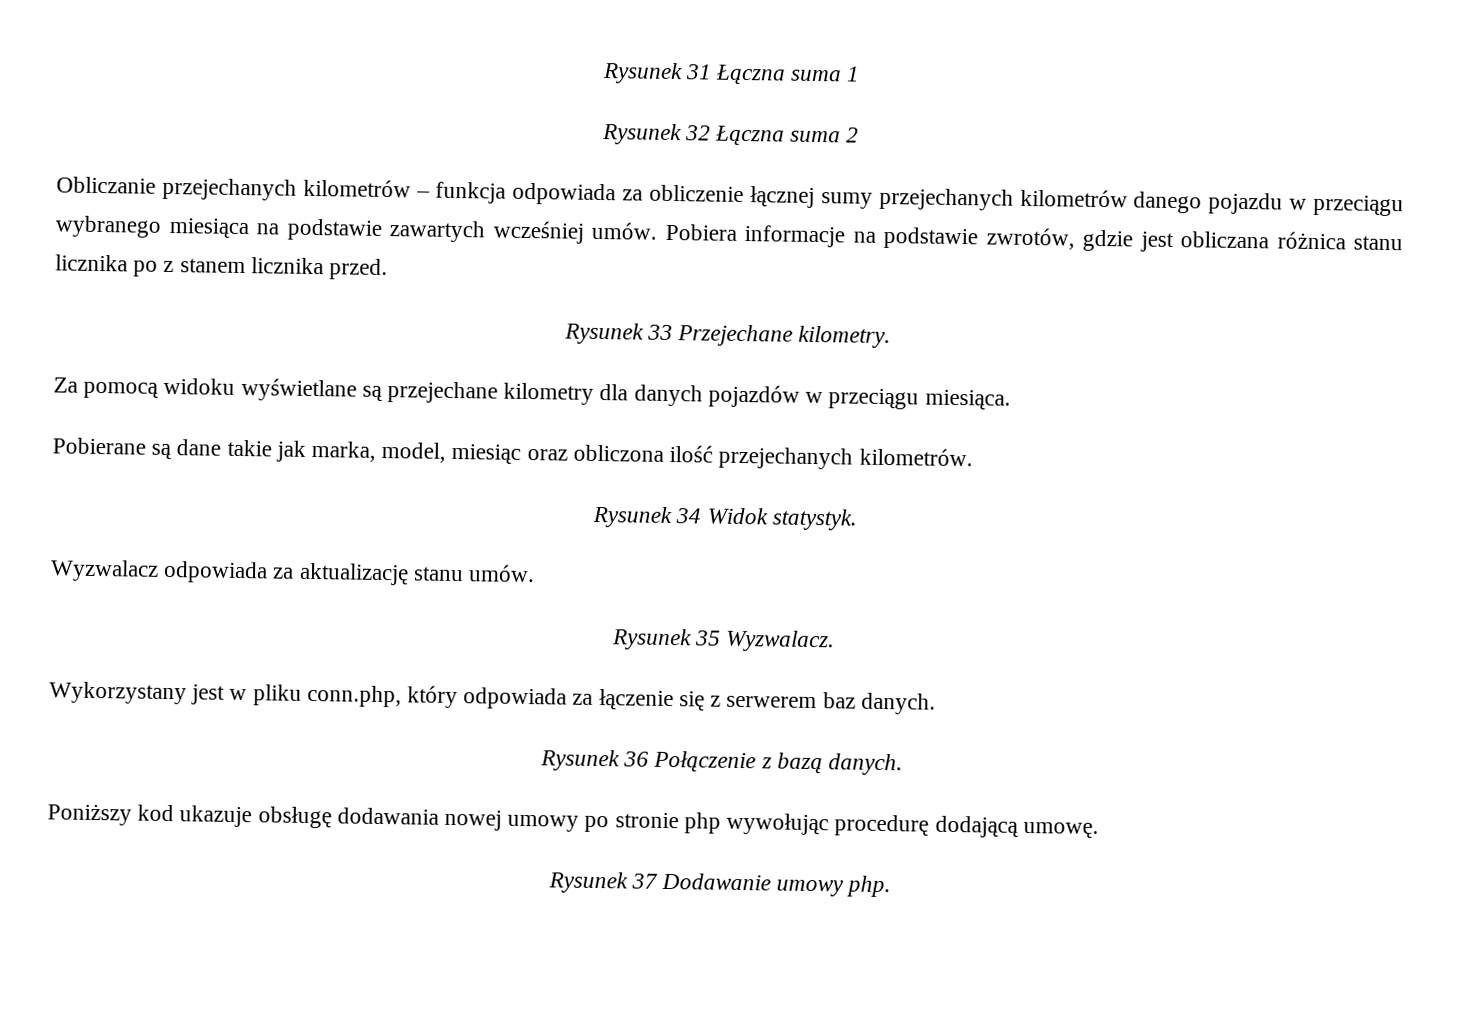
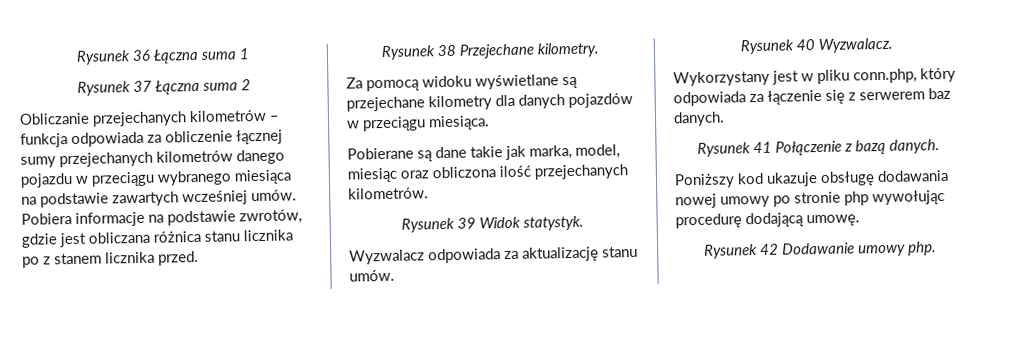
- Rysunek 31 Łączna suma 1
+ Rysunek 36 Łączna suma 1
- Rysunek 32 Łączna suma 2
+ Rysunek 37 Łączna suma 2
- Rysunek 33 Przejechane kilometry.
+ Rysunek 38 Przejechane kilometry.
- Rysunek 34 Widok statystyk.
+ Rysunek 39 Widok statystyk.
- Rysunek 35 Wyzwalacz.
+ Rysunek 40 Wyzwalacz.
- Rysunek 36 Połączenie z bazą danych.
+ Rysunek 41 Połączenie z bazą danych.
- Rysunek 37 Dodawanie umowy php.
+ Rysunek 42 Dodawanie umowy php.

